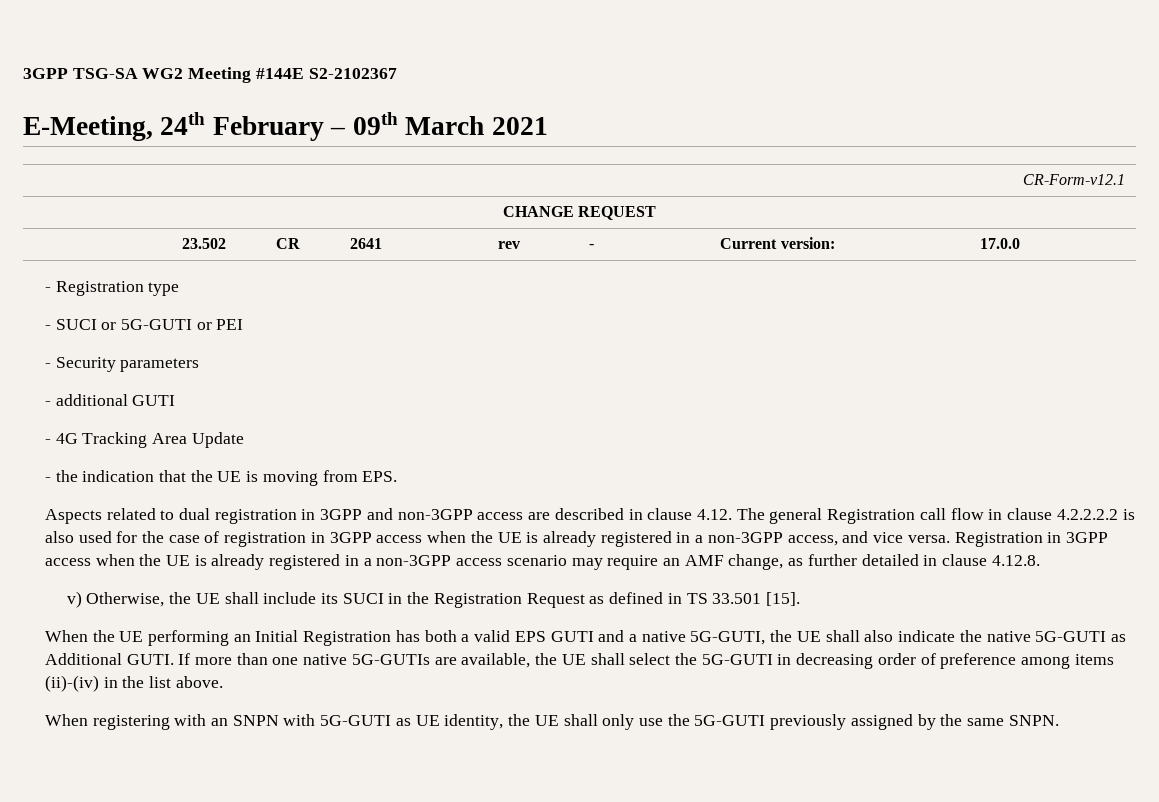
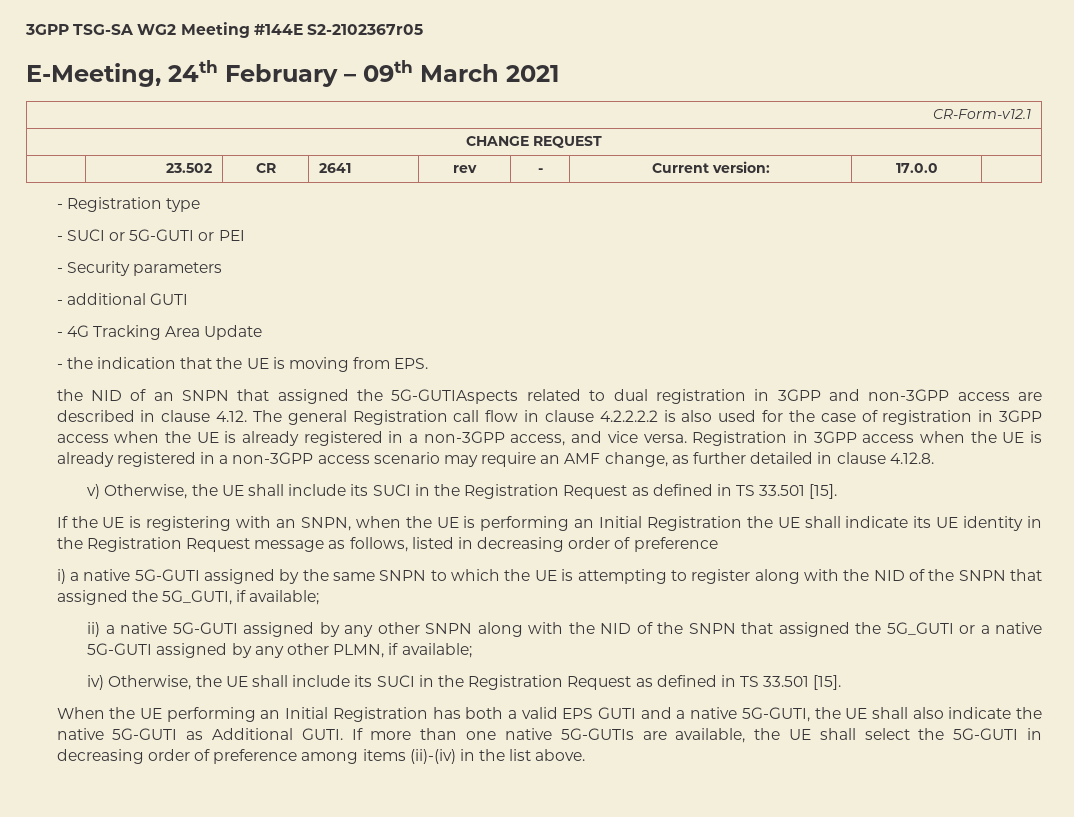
- 3GPP TSG-SA WG2 Meeting #144E S2-2102367
+ 3GPP TSG-SA WG2 Meeting #144E S2-2102367r05
- Aspects related to dual registration in 3GPP and non-3GPP access are described in clause 4.12. The general Registration call flow in clause 4.2.2.2.2 is also used for the case of registration in 3GPP access when the UE is already registered in a non-3GPP access, and vice versa.
+ the NID of an SNPN that assigned the 5G-GUTIAspects related to dual registration in 3GPP and non-3GPP access are described in clause 4.12. The general Registration call flow in clause 4.2.2.2.2 is also used for the case of registration in 3GPP access when the UE is already registered in a non-3GPP access, and vice versa.
+ If the UE is registering with an SNPN, when the UE is performing an Initial Registration the UE shall indicate its UE identity in the Registration Request message as follows, listed in decreasing order of preference
+ i) a native 5G-GUTI assigned by the same SNPN to which the UE is attempting to register along with the NID of the SNPN that assigned the 5G_GUTI, if available;
+ ii) a native 5G-GUTI assigned by any other SNPN along with the NID of the SNPN that assigned the 5G_GUTI or a native 5G-GUTI assigned by any other PLMN, if available;
+ iv) Otherwise, the UE shall include its SUCI in the Registration Request as defined in TS 33.501 [15].
- When registering with an SNPN with 5G-GUTI as UE identity, the UE shall only use the 5G-GUTI previously assigned by the same SNPN.

